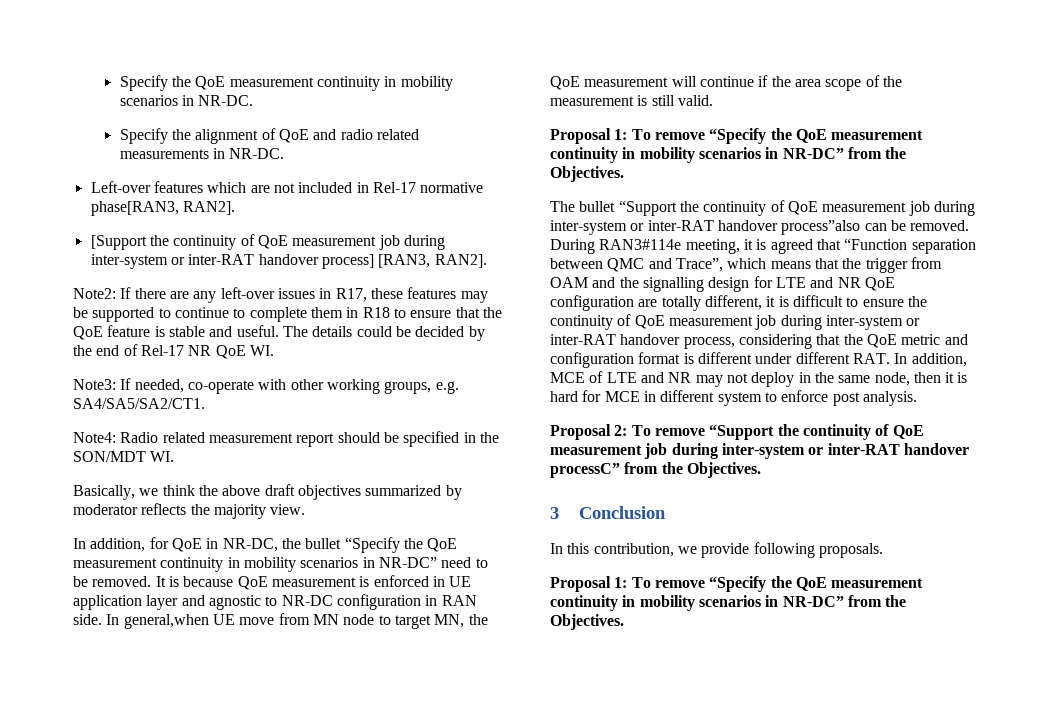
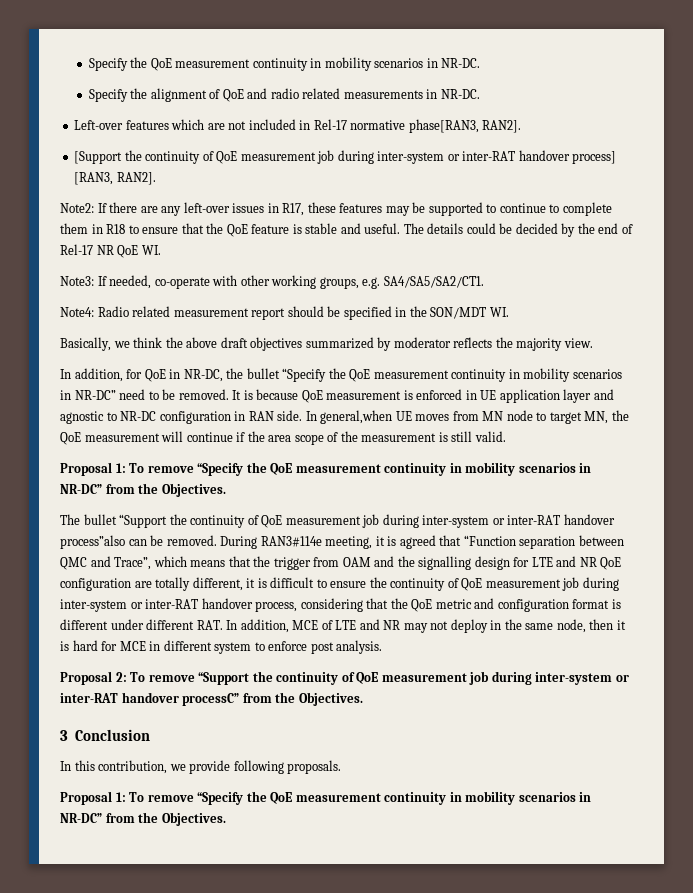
- In general,when UE move from MN node to target MN, the QoE measurement will continue if the area scope of the measurement is still valid.
+ In general,when UE moves from MN node to target MN, the QoE measurement will continue if the area scope of the measurement is still valid.

